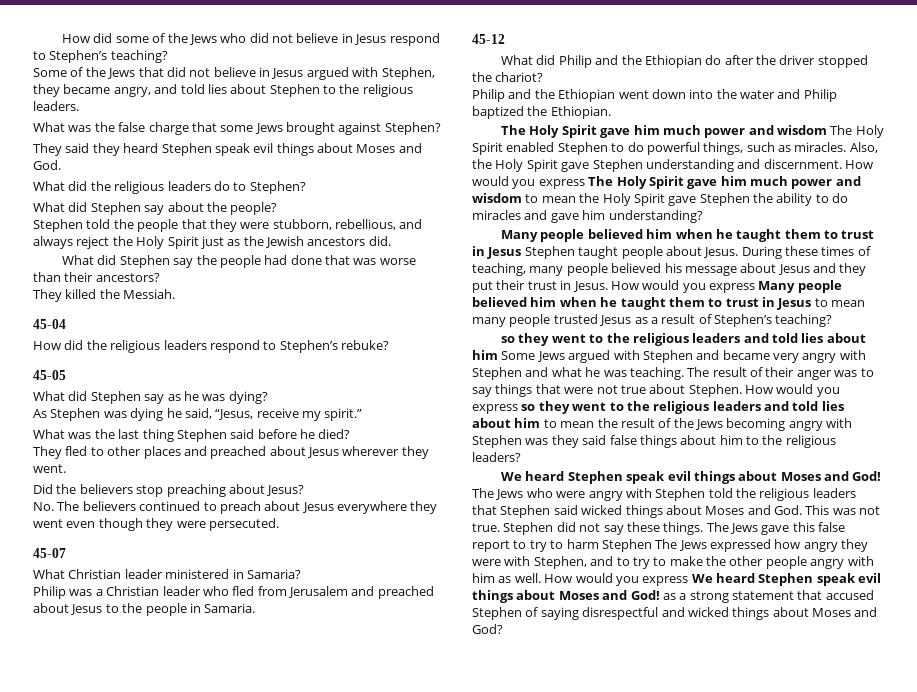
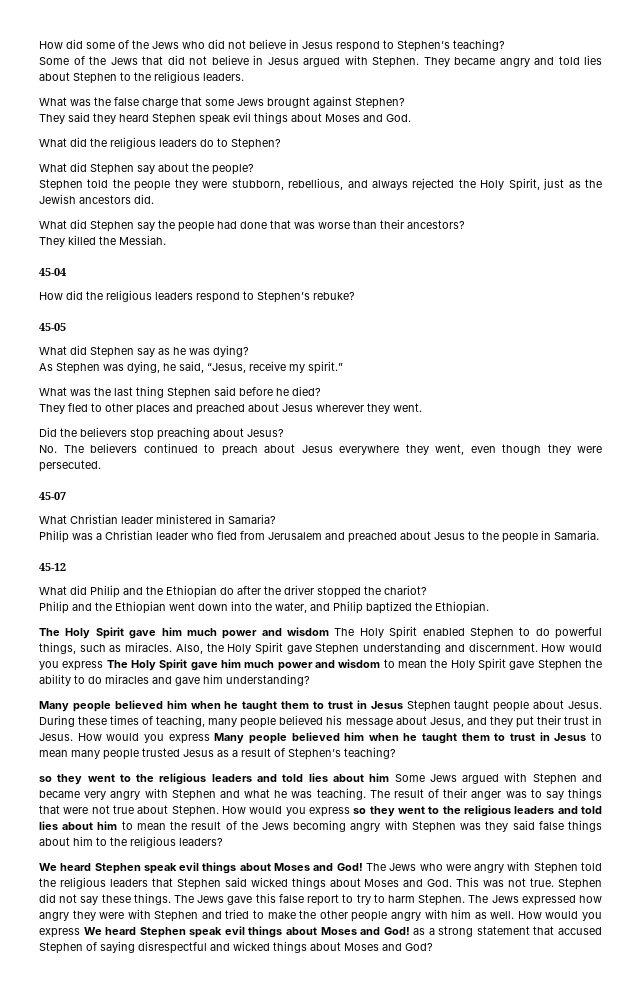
- Some of the Jews that did not believe in Jesus argued with Stephen, they became angry, and told lies about Stephen to the religious leaders.
+ Some of the Jews that did not believe in Jesus argued with Stephen. They became angry and told lies about Stephen to the religious leaders.
- Stephen told the people that they were stubborn, rebellious, and always reject the Holy Spirit just as the Jewish ancestors did.
+ Stephen told the people they were stubborn, rebellious, and always rejected the Holy Spirit, just as the Jewish ancestors did.
- As Stephen was dying he said, “Jesus, receive my spirit.”
+ As Stephen was dying, he said, “Jesus, receive my spirit.”
- No. The believers continued to preach about Jesus everywhere they went even though they were persecuted.
+ No. The believers continued to preach about Jesus everywhere they went, even though they were persecuted.
- Philip and the Ethiopian went down into the water and Philip baptized the Ethiopian.
+ Philip and the Ethiopian went down into the water, and Philip baptized the Ethiopian.
- During these times of teaching, many people believed his message about Jesus and they put their trust in Jesus.
+ During these times of teaching, many people believed his message about Jesus, and they put their trust in Jesus.
- The Jews gave this false report to try to harm Stephen The Jews expressed how angry they were with Stephen, and to try to make the other people angry with him as well.
+ The Jews gave this false report to try to harm Stephen. The Jews expressed how angry they were with Stephen and tried to make the other people angry with him as well.

